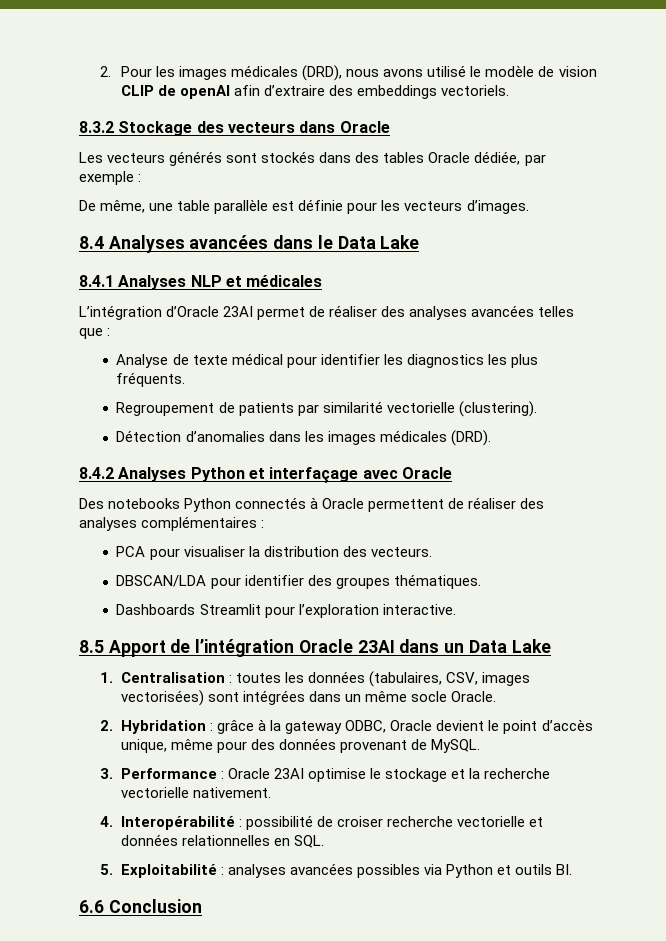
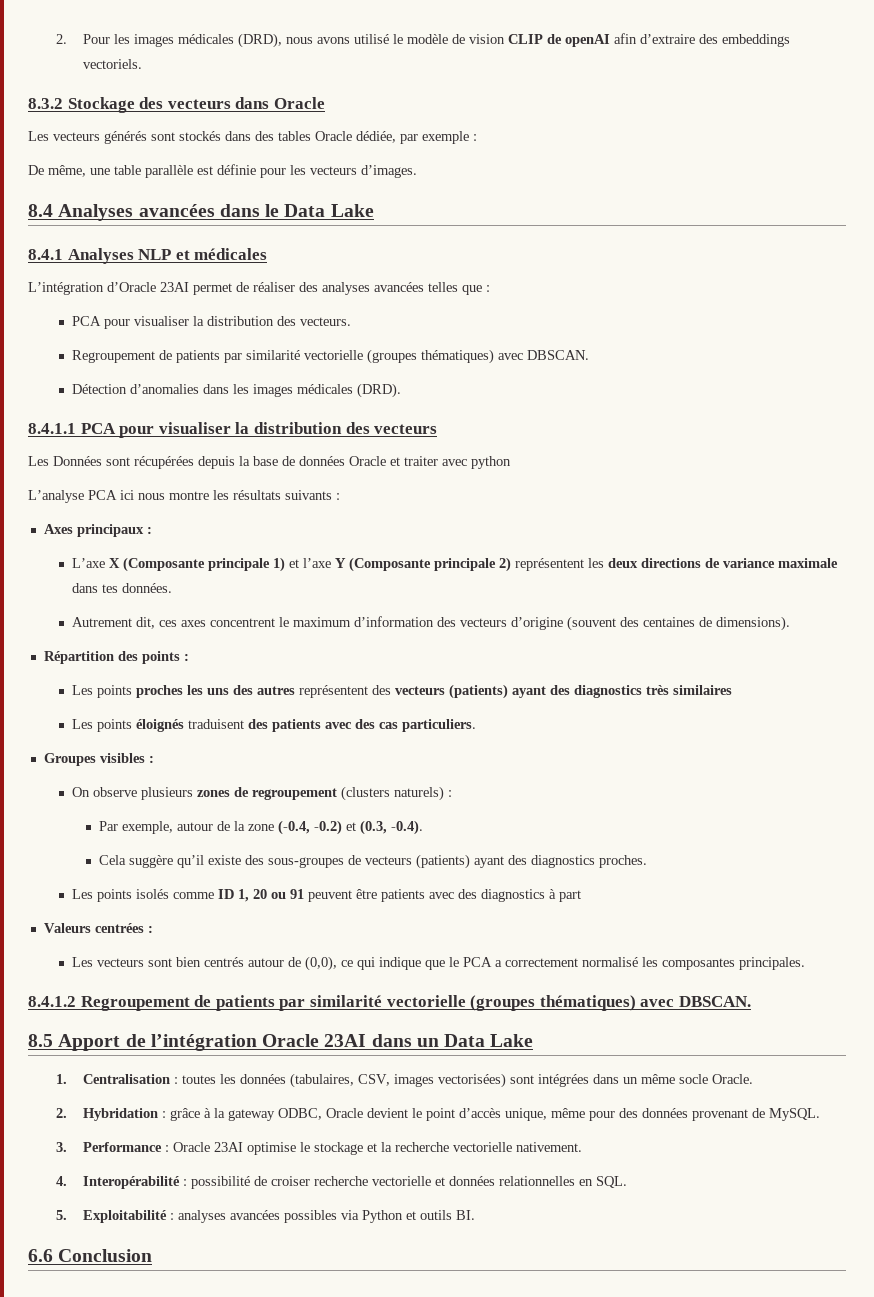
- Analyse de texte médical pour identifier les diagnostics les plus fréquents.
- Regroupement de patients par similarité vectorielle (clustering).
+ PCA pour visualiser la distribution des vecteurs.
+ Regroupement de patients par similarité vectorielle (groupes thématiques) avec DBSCAN.
- 8.4.2 Analyses Python et interfaçage avec Oracle
- Des notebooks Python connectés à Oracle permettent de réaliser des analyses complémentaires :
- PCA pour visualiser la distribution des vecteurs.
- DBSCAN/LDA pour identifier des groupes thématiques.
- Dashboards Streamlit pour l’exploration interactive.
+ 8.4.1.1 PCA pour visualiser la distribution des vecteurs
+ Les Données sont récupérées depuis la base de données Oracle et traiter avec python
+ L’analyse PCA ici nous montre les résultats suivants :
+ Axes principaux :
+ L’axe X (Composante principale 1) et l’axe Y (Composante principale 2) représentent les deux directions de variance maximale dans tes données.
+ Autrement dit, ces axes concentrent le maximum d’information des vecteurs d’origine (souvent des centaines de dimensions).
+ Répartition des points :
+ Les points proches les uns des autres représentent des vecteurs (patients) ayant des diagnostics très similaires
+ Les points éloignés traduisent des patients avec des cas particuliers.
+ Groupes visibles :
+ On observe plusieurs zones de regroupement (clusters naturels) :
+ Par exemple, autour de la zone (-0.4, -0.2) et (0.3, -0.4).
+ Cela suggère qu’il existe des sous-groupes de vecteurs (patients) ayant des diagnostics proches.
+ Les points isolés comme ID 1, 20 ou 91 peuvent être patients avec des diagnostics à part
+ Valeurs centrées :
+ Les vecteurs sont bien centrés autour de (0,0), ce qui indique que le PCA a correctement normalisé les composantes principales.
+ 8.4.1.2 Regroupement de patients par similarité vectorielle (groupes thématiques) avec DBSCAN.

